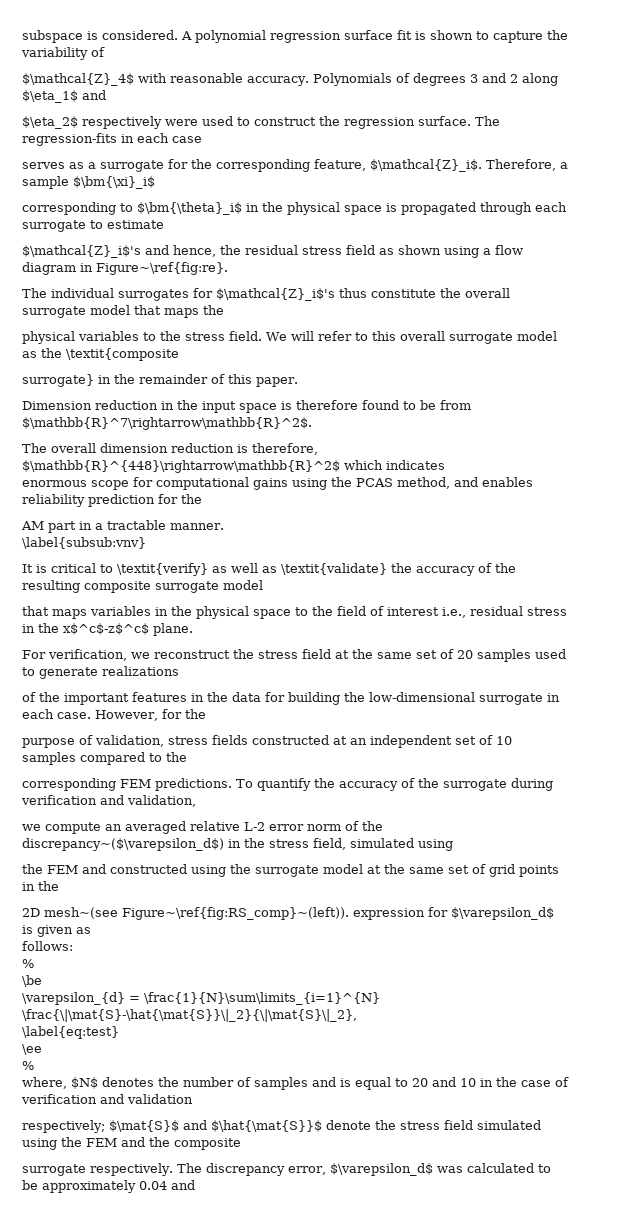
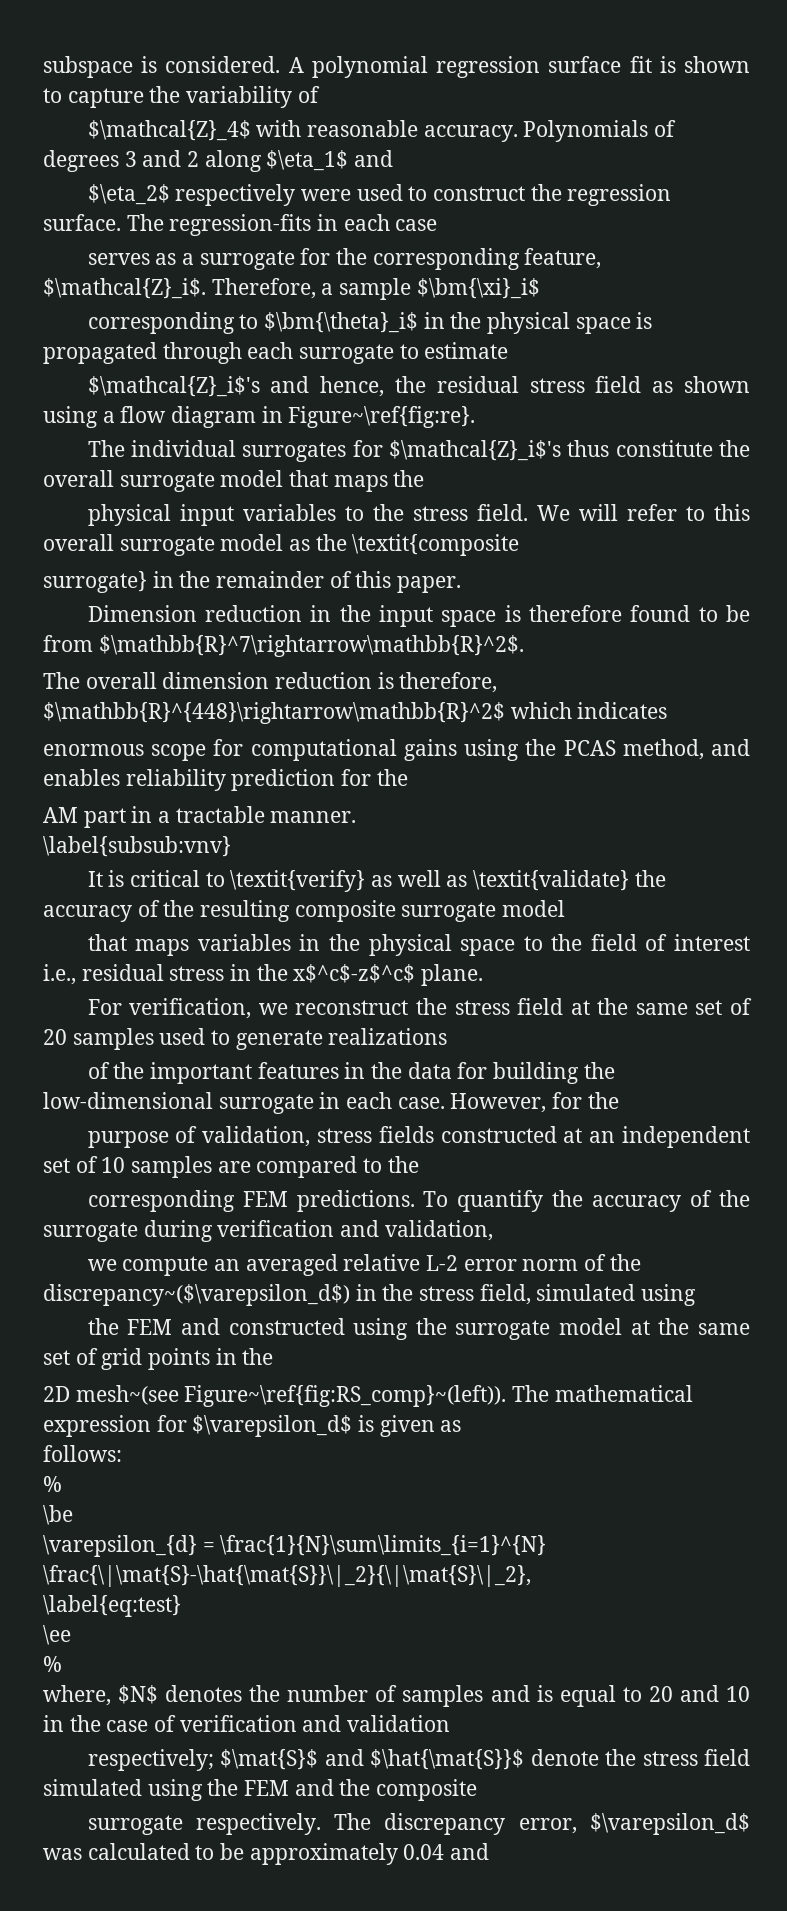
- physical variables to the stress field.
+ physical input variables to the stress field.
- purpose of validation, stress fields constructed at an independent set of 10 samples compared to the
+ purpose of validation, stress fields constructed at an independent set of 10 samples are compared to the
- 2D mesh~(see Figure~\ref{fig:RS_comp}~(left)). expression for $\varepsilon_d$ is given as
+ 2D mesh~(see Figure~\ref{fig:RS_comp}~(left)). The mathematical expression for $\varepsilon_d$ is given as

